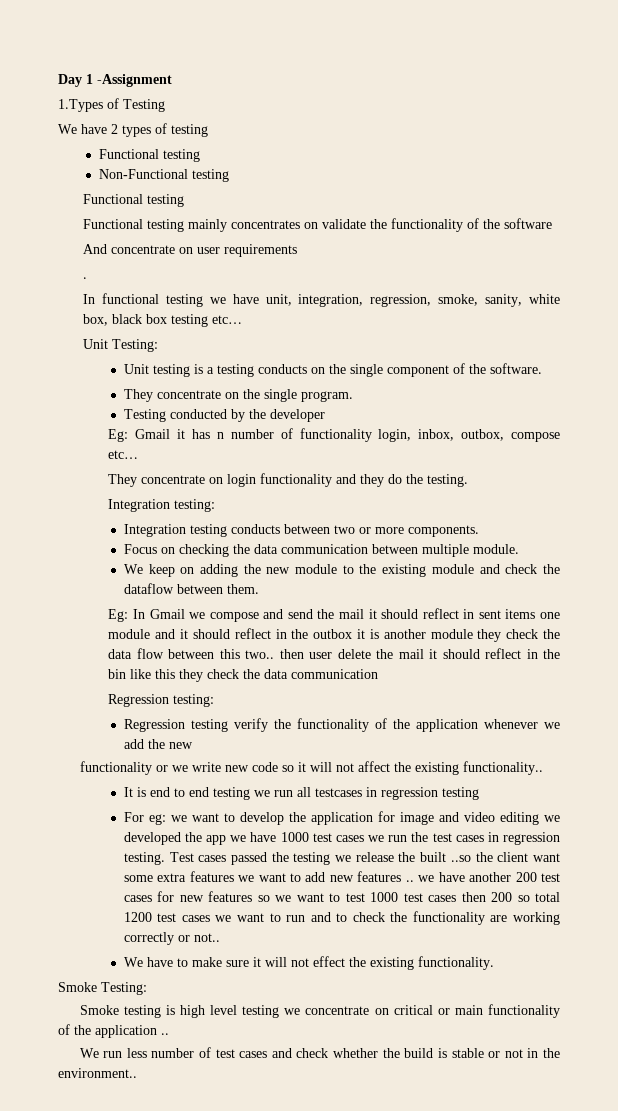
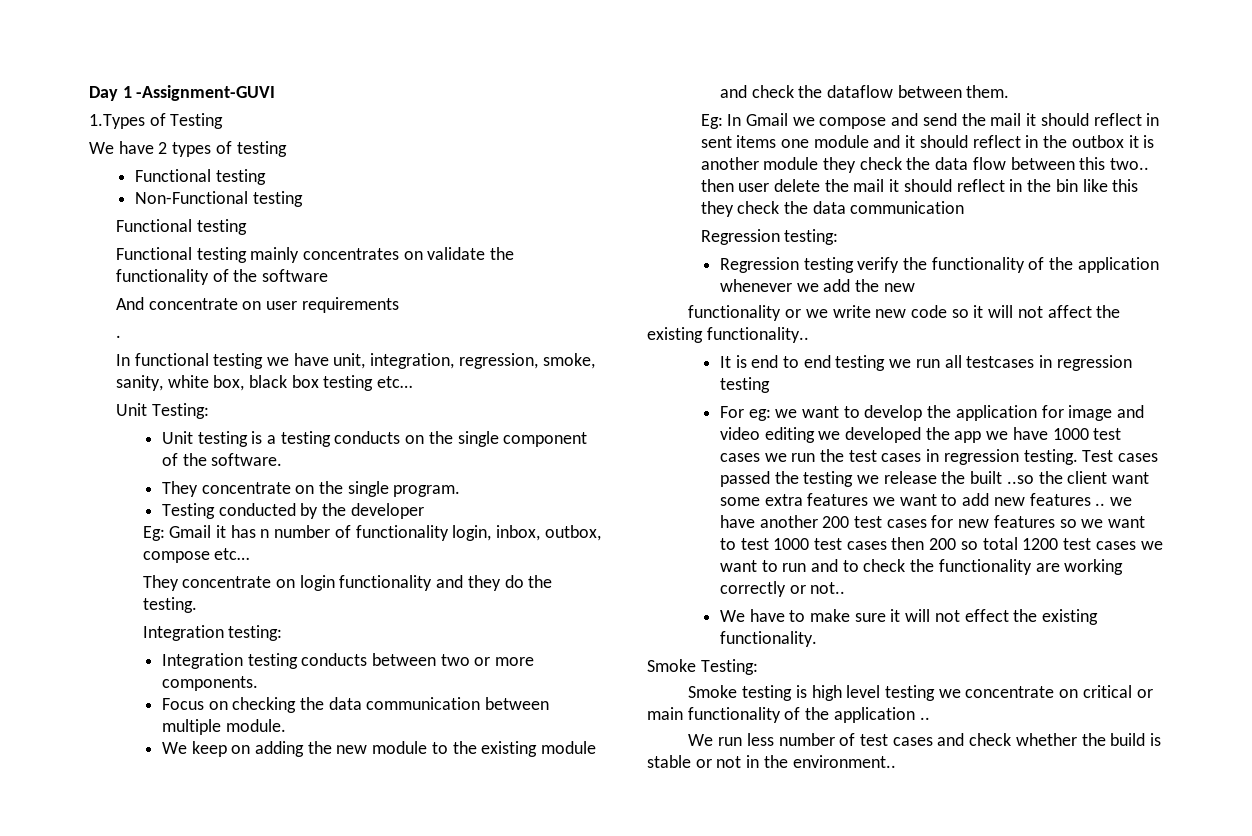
- Day 1 -Assignment
+ Day 1 -Assignment-GUVI

